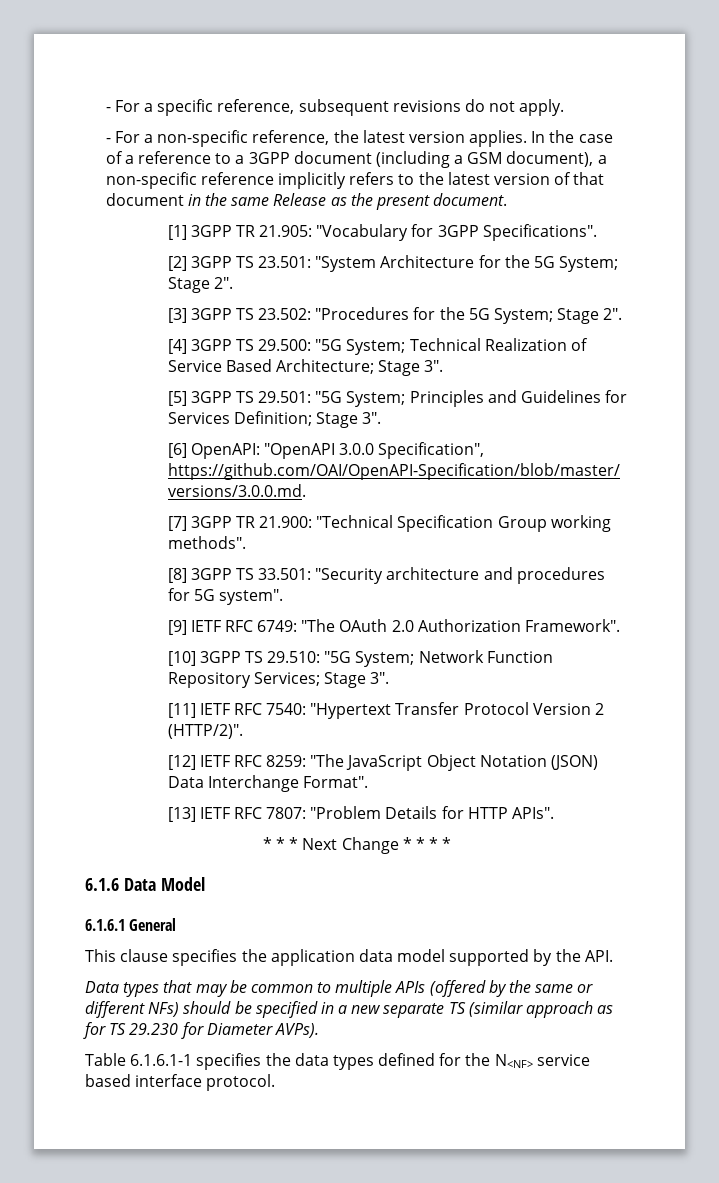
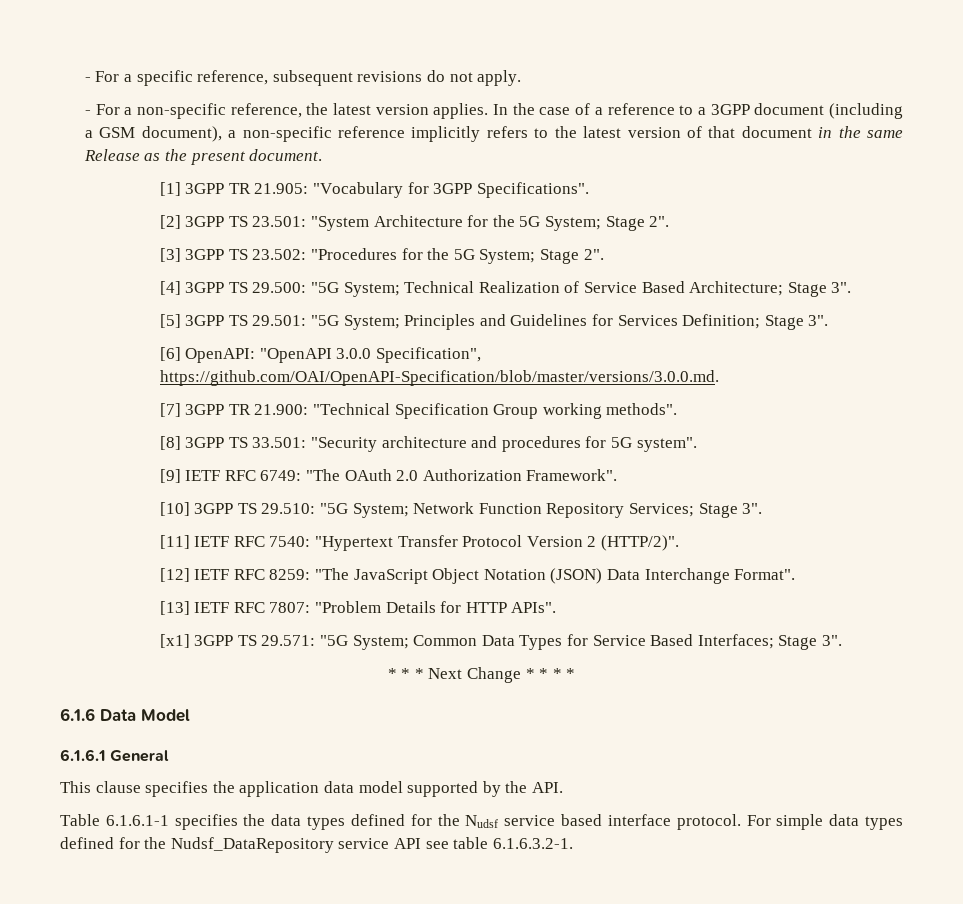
+ [x1] 3GPP TS 29.571: "5G System; Common Data Types for Service Based Interfaces; Stage 3".
- Data types that may be common to multiple APIs (offered by the same or different NFs) should be specified in a new separate TS (similar approach as for TS 29.230 for Diameter AVPs).
- Table 6.1.6.1-1 specifies the data types defined for the N<NF> service based interface protocol.
+ Table 6.1.6.1-1 specifies the data types defined for the Nudsf service based interface protocol.
+ For simple data types defined for the Nudsf_DataRepository service API see table 6.1.6.3.2-1.

